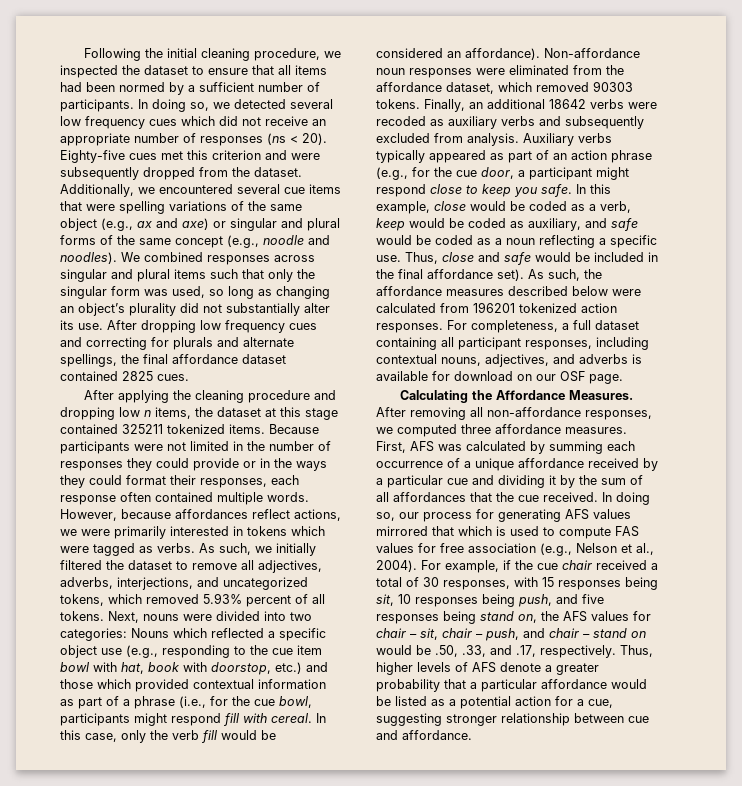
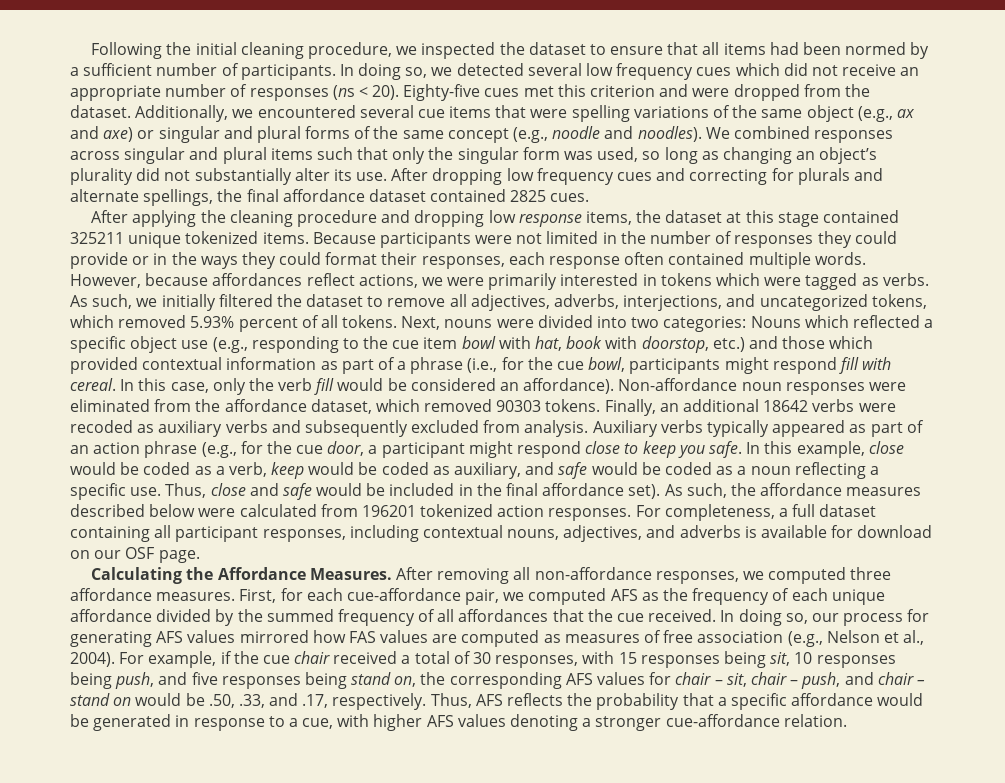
- Eighty-five cues met this criterion and were subsequently dropped from the dataset.
+ Eighty-five cues met this criterion and were dropped from the dataset.
- After applying the cleaning procedure and dropping low n items, the dataset at this stage contained 325211 tokenized items.
+ After applying the cleaning procedure and dropping low response items, the dataset at this stage contained 325211 unique tokenized items.
- First, AFS was calculated by summing each occurrence of a unique affordance received by a particular cue and dividing it by the sum of all affordances that the cue received.
+ First, for each cue-affordance pair, we computed AFS as the frequency of each unique affordance divided by the summed frequency of all affordances that the cue received.
- In doing so, our process for generating AFS values mirrored that which is used to compute FAS values for free association (e.g., Nelson et al., 2004).
+ In doing so, our process for generating AFS values mirrored how FAS values are computed as measures of free association (e.g., Nelson et al., 2004).
- For example, if the cue chair received a total of 30 responses, with 15 responses being sit, 10 responses being push, and five responses being stand on, the AFS values for chair – sit, chair – push, and chair – stand on would be .50, .33, and .17, respectively.
+ For example, if the cue chair received a total of 30 responses, with 15 responses being sit, 10 responses being push, and five responses being stand on, the corresponding AFS values for chair – sit, chair – push, and chair – stand on would be .50, .33, and .17, respectively.
- Thus, higher levels of AFS denote a greater probability that a particular affordance would be listed as a potential action for a cue, suggesting stronger relationship between cue and affordance.
+ Thus, AFS reflects the probability that a specific affordance would be generated in response to a cue, with higher AFS values denoting a stronger cue-affordance relation.

